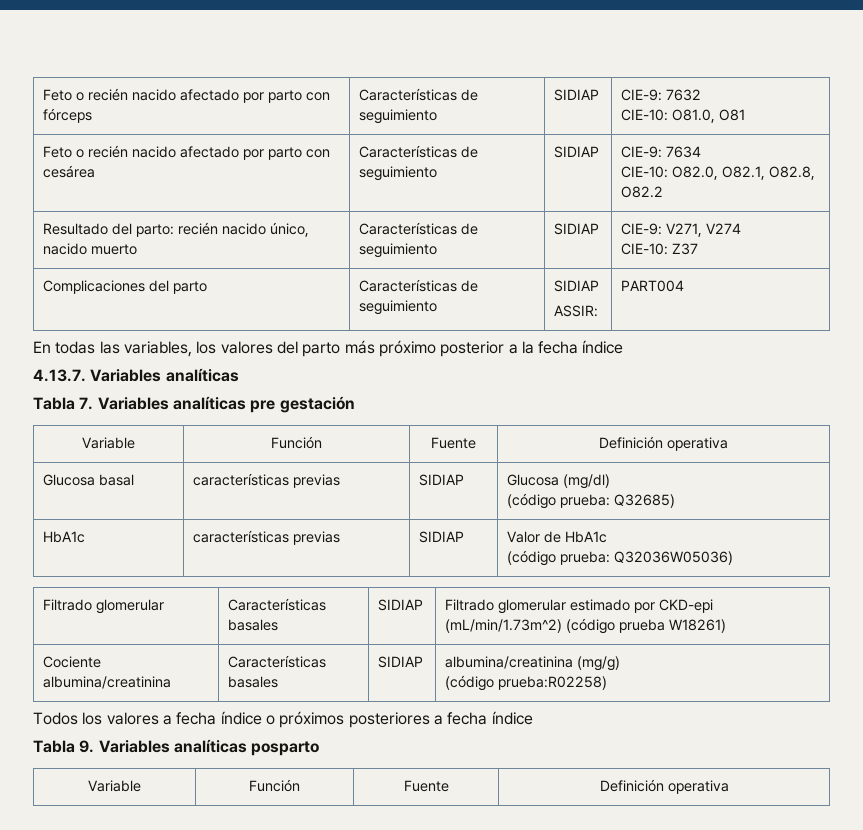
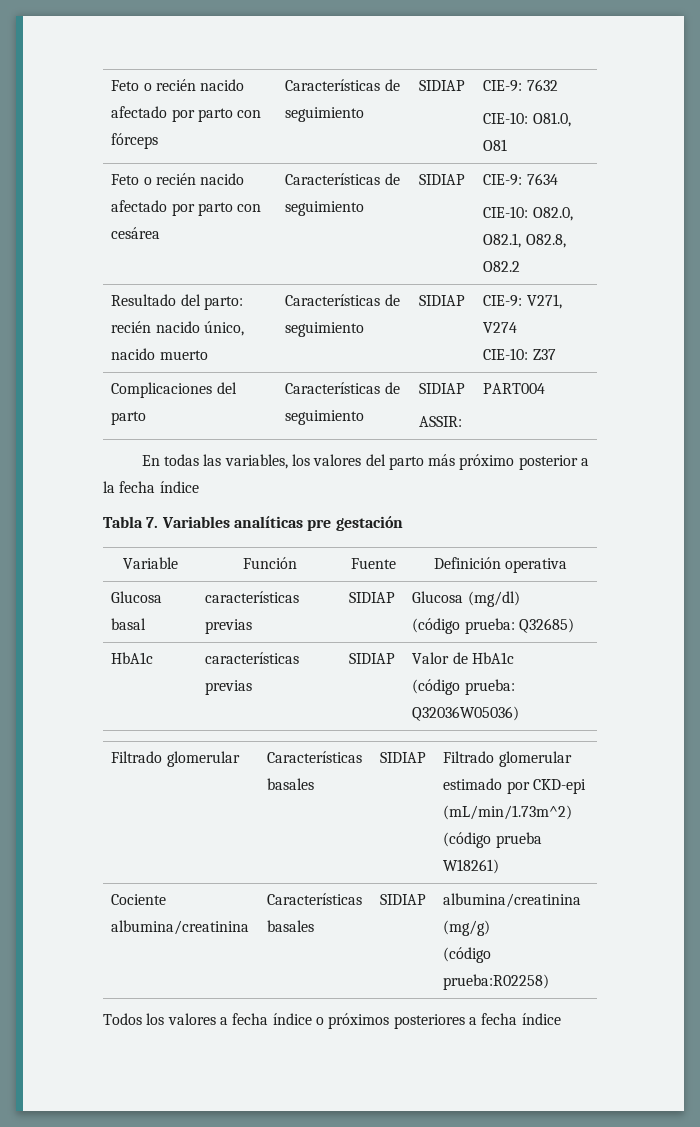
- 4.13.7. Variables analíticas
- Tabla 9. Variables analíticas posparto
- Variable | Función | Fuente | Definición operativa

